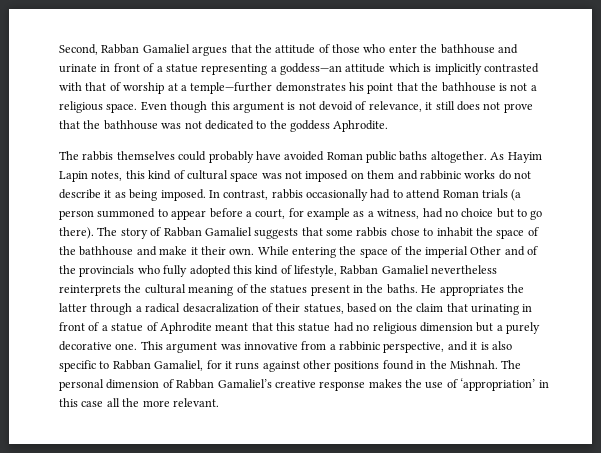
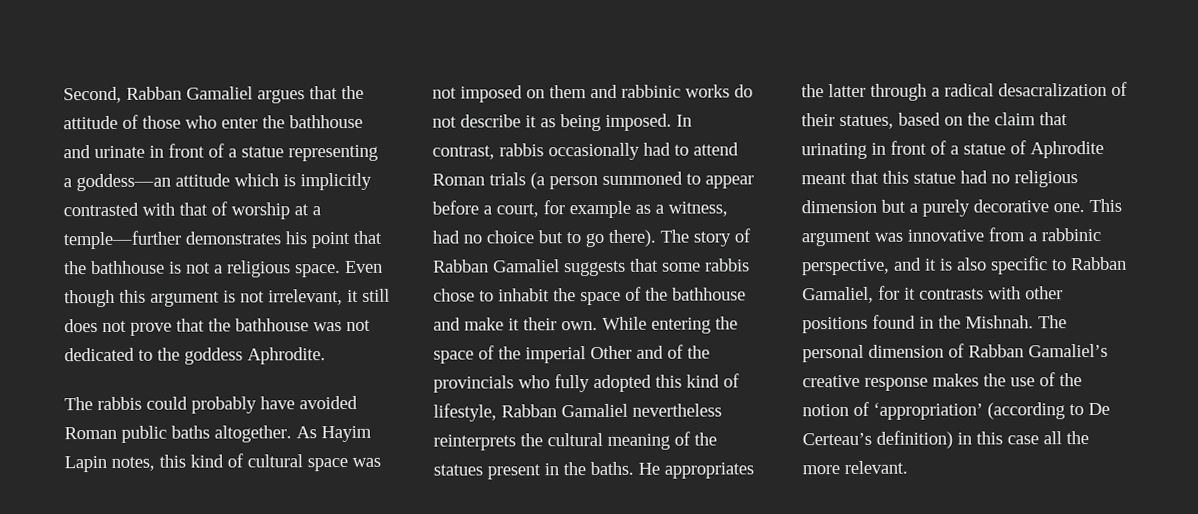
- Even though this argument is not devoid of relevance, it still does not prove that the bathhouse was not dedicated to the goddess Aphrodite.
+ Even though this argument is not irrelevant, it still does not prove that the bathhouse was not dedicated to the goddess Aphrodite.
- The rabbis themselves could probably have avoided Roman public baths altogether.
+ The rabbis could probably have avoided Roman public baths altogether.
- This argument was innovative from a rabbinic perspective, and it is also specific to Rabban Gamaliel, for it runs against other positions found in the Mishnah.
+ This argument was innovative from a rabbinic perspective, and it is also specific to Rabban Gamaliel, for it contrasts with other positions found in the Mishnah.
- The personal dimension of Rabban Gamaliel’s creative response makes the use of ‘appropriation’ in this case all the more relevant.
+ The personal dimension of Rabban Gamaliel’s creative response makes the use of the notion of ‘appropriation’ (according to De Certeau’s definition) in this case all the more relevant.

